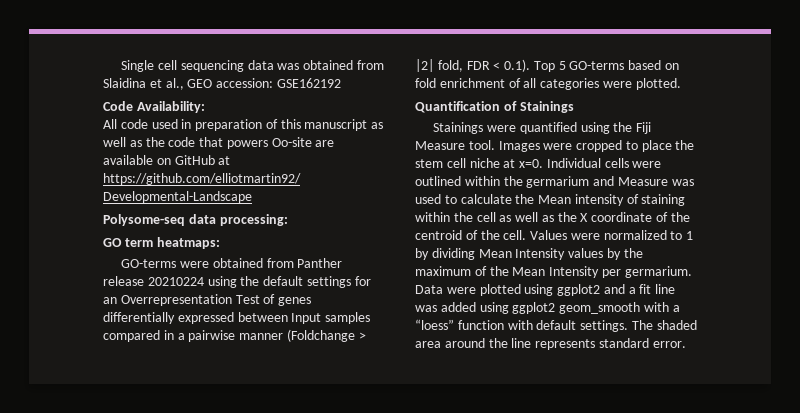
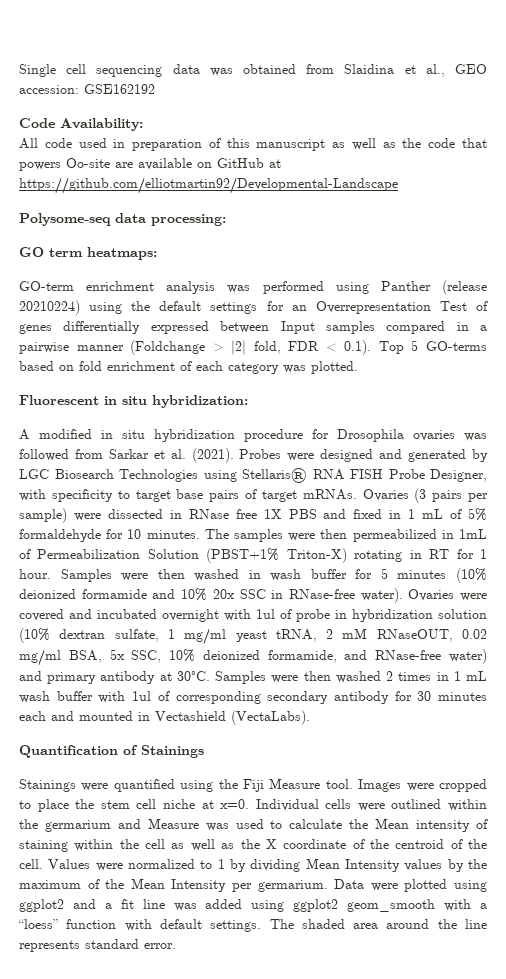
- GO-terms were obtained from Panther release 20210224 using the default settings for an Overrepresentation Test of genes differentially expressed between Input samples compared in a pairwise manner (Foldchange > |2| fold, FDR < 0.1). Top 5 GO-terms based on fold enrichment of all categories were plotted.
+ GO-term enrichment analysis was performed using Panther (release 20210224) using the default settings for an Overrepresentation Test of genes differentially expressed between Input samples compared in a pairwise manner (Foldchange > |2| fold, FDR < 0.1). Top 5 GO-terms based on fold enrichment of each category was plotted.
+ Fluorescent in situ hybridization:
+ A modified in situ hybridization procedure for Drosophila ovaries was followed from Sarkar et al. (2021). Probes were designed and generated by LGC Biosearch Technologies using Stellaris® RNA FISH Probe Designer, with specificity to target base pairs of target mRNAs. Ovaries (3 pairs per sample) were dissected in RNase free 1X PBS and fixed in 1 mL of 5% formaldehyde for 10 minutes. The samples were then permeabilized in 1mL of Permeabilization Solution (PBST+1% Triton-X) rotating in RT for 1 hour. Samples were then washed in wash buffer for 5 minutes (10% deionized formamide and 10% 20x SSC in RNase-free water). Ovaries were covered and incubated overnight with 1ul of probe in hybridization solution (10% dextran sulfate, 1 mg/ml yeast tRNA, 2 mM RNaseOUT, 0.02 mg/ml BSA, 5x SSC, 10% deionized formamide, and RNase-free water) and primary antibody at 30°C. Samples were then washed 2 times in 1 mL wash buffer with 1ul of corresponding secondary antibody for 30 minutes each and mounted in Vectashield (VectaLabs).

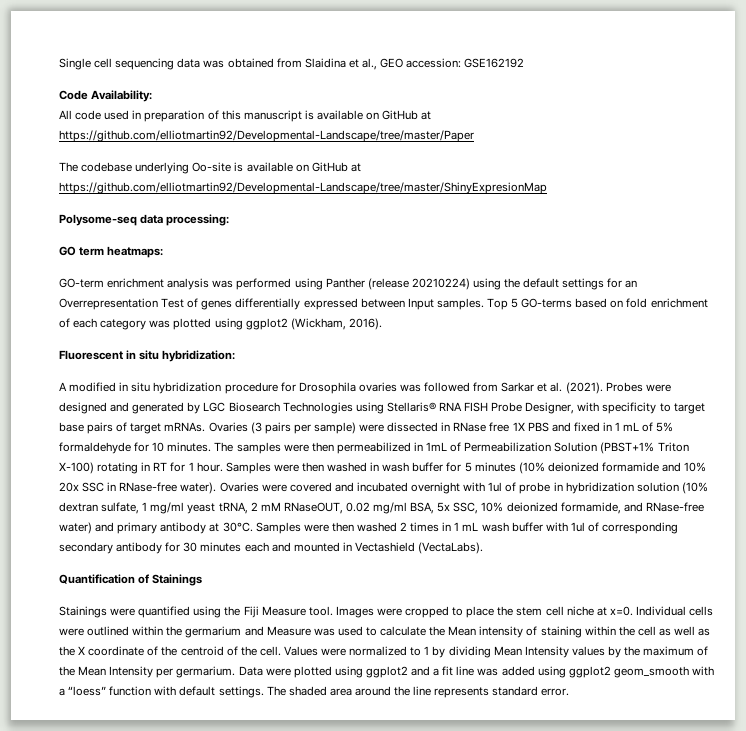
- All code used in preparation of this manuscript as well as the code that powers Oo-site are available on GitHub at https://github.com/elliotmartin92/Developmental-Landscape
+ All code used in preparation of this manuscript is available on GitHub at https://github.com/elliotmartin92/Developmental-Landscape/tree/master/Paper
+ The codebase underlying Oo-site is available on GitHub at https://github.com/elliotmartin92/Developmental-Landscape/tree/master/ShinyExpresionMap
- GO-term enrichment analysis was performed using Panther (release 20210224) using the default settings for an Overrepresentation Test of genes differentially expressed between Input samples compared in a pairwise manner (Foldchange > |2| fold, FDR < 0.1). Top 5 GO-terms based on fold enrichment of each category was plotted.
+ GO-term enrichment analysis was performed using Panther (release 20210224) using the default settings for an Overrepresentation Test of genes differentially expressed between Input samples. Top 5 GO-terms based on fold enrichment of each category was plotted using ggplot2 (Wickham, 2016).
- The samples were then permeabilized in 1mL of Permeabilization Solution (PBST+1% Triton-X) rotating in RT for 1 hour.
+ The samples were then permeabilized in 1mL of Permeabilization Solution (PBST+1% Triton X-100) rotating in RT for 1 hour.

